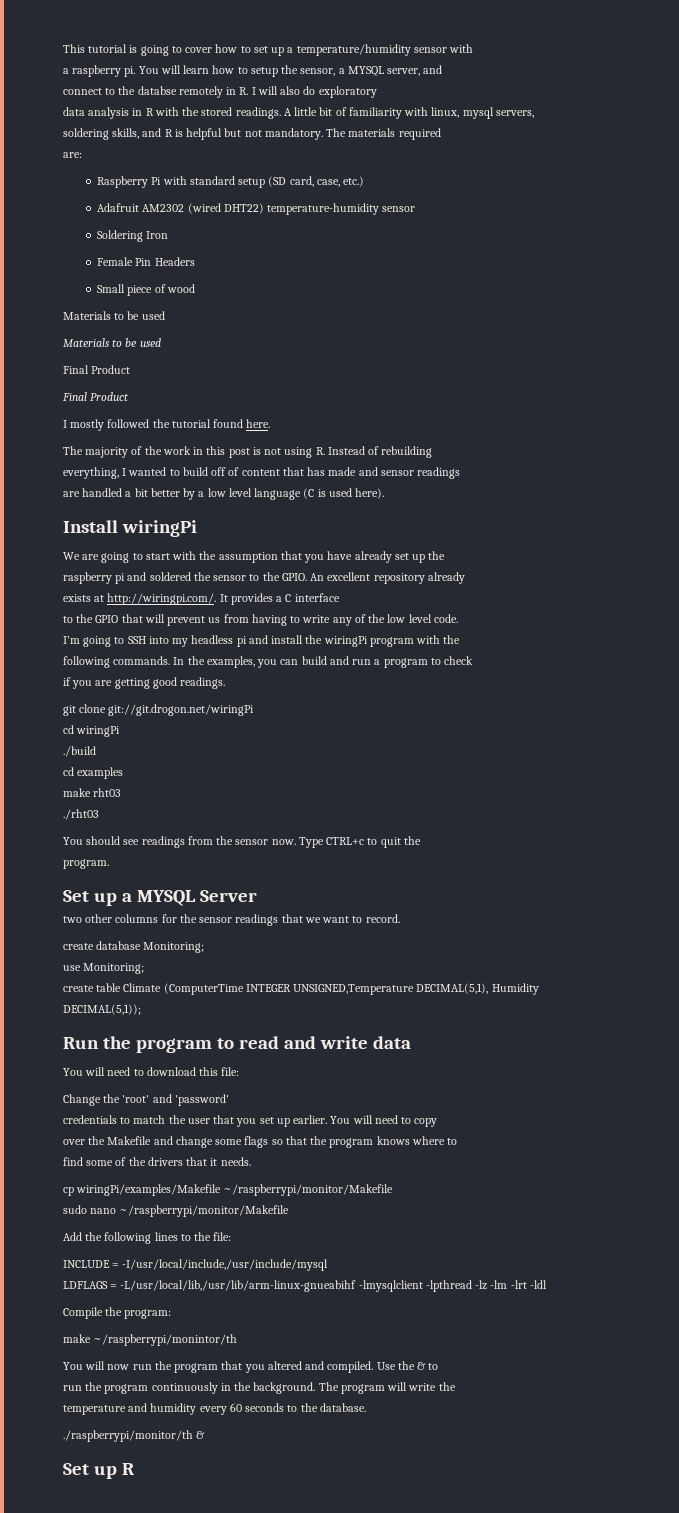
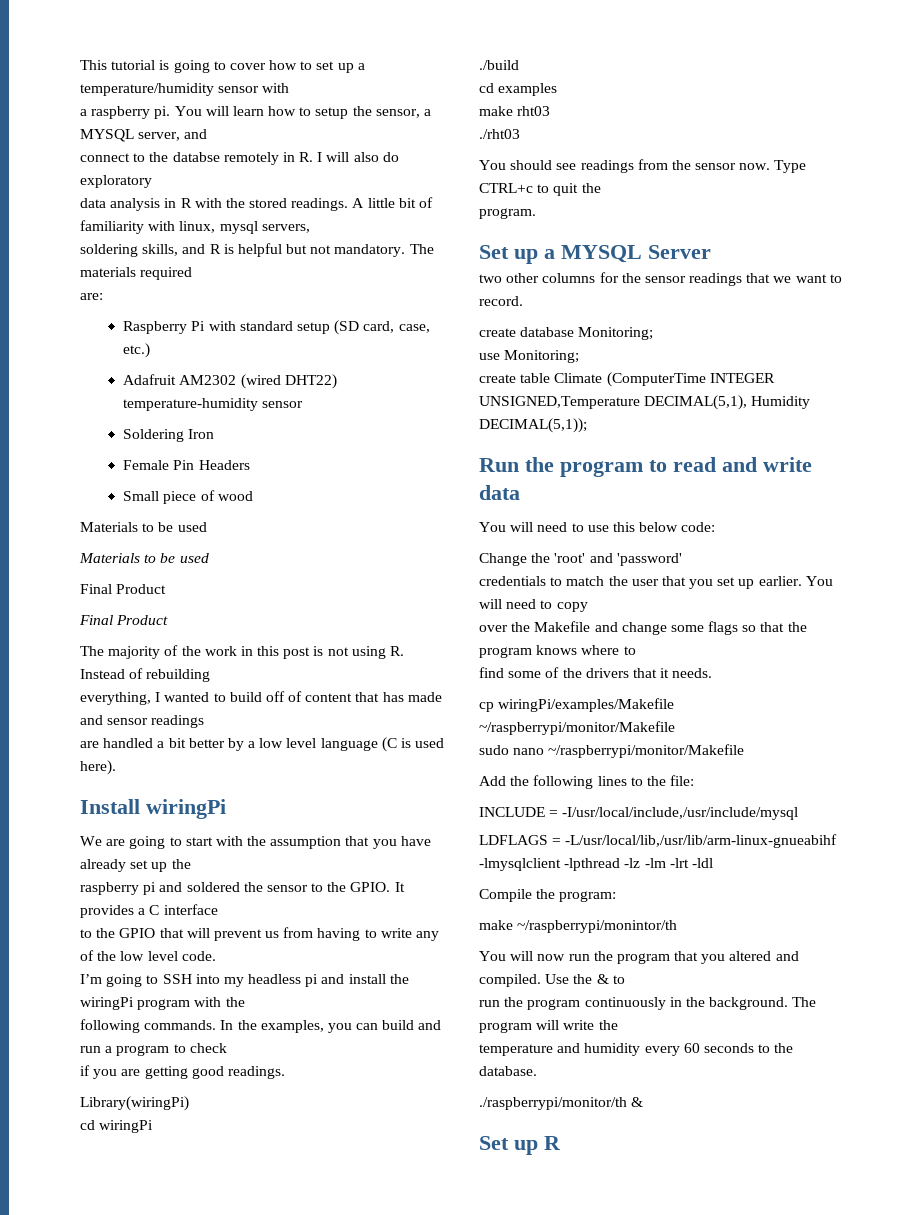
- I mostly followed the tutorial found here.
- An excellent repository already
- exists at http://wiringpi.com/. It provides a C interface
+ It provides a C interface
- git clone git://git.drogon.net/wiringPi
+ Library(wiringPi)
- You will need to download this file:
+ You will need to use this below code:

